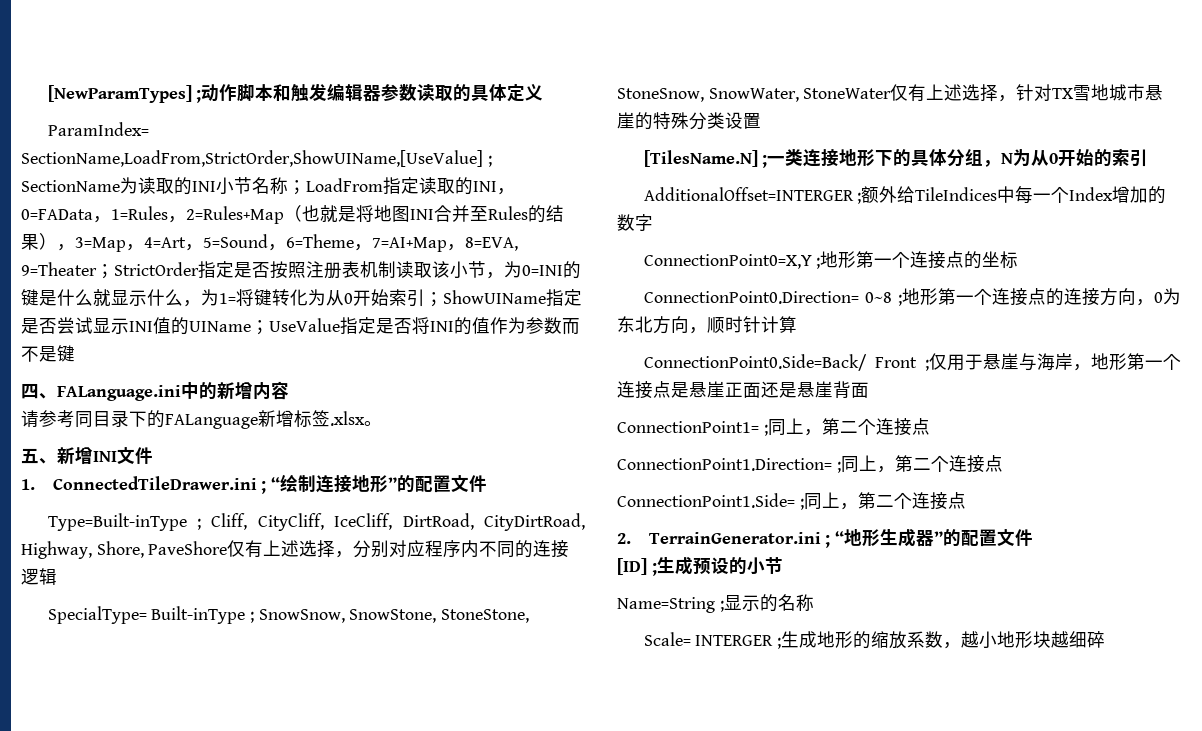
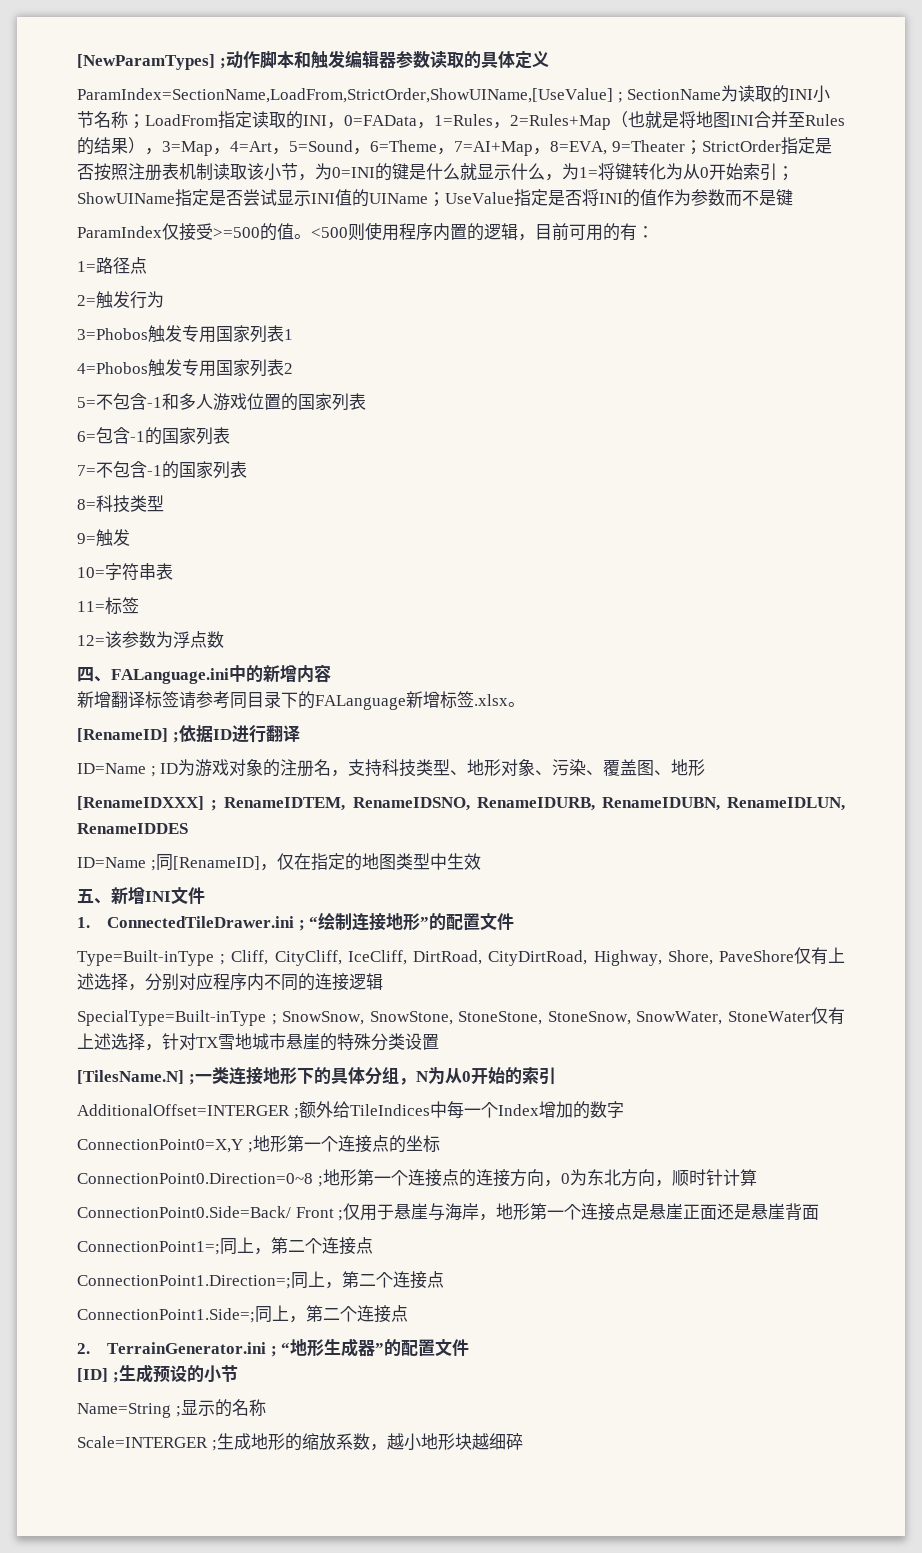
- ParamIndex= SectionName,LoadFrom,StrictOrder,ShowUIName,[UseValue] ;
+ ParamIndex=SectionName,LoadFrom,StrictOrder,ShowUIName,[UseValue] ;
+ ParamIndex仅接受>=500的值。<500则使用程序内置的逻辑，目前可用的有：
+ 1=路径点
+ 2=触发行为
+ 3=Phobos触发专用国家列表1
+ 4=Phobos触发专用国家列表2
+ 5=不包含-1和多人游戏位置的国家列表
+ 6=包含-1的国家列表
+ 7=不包含-1的国家列表
+ 8=科技类型
+ 9=触发
+ 10=字符串表
+ 11=标签
+ 12=该参数为浮点数
- 请参考同目录下的FALanguage新增标签.xlsx。
+ 新增翻译标签请参考同目录下的FALanguage新增标签.xlsx。
+ [RenameID] ;依据ID进行翻译
+ ID=Name ; ID为游戏对象的注册名，支持科技类型、地形对象、污染、覆盖图、地形
+ [RenameIDXXX] ; RenameIDTEM, RenameIDSNO, RenameIDURB, RenameIDUBN, RenameIDLUN, RenameIDDES
+ ID=Name ;同[RenameID]，仅在指定的地图类型中生效
- SpecialType= Built-inType ; SnowSnow, SnowStone, StoneStone, StoneSnow, SnowWater, StoneWater仅有上述选择，针对TX雪地城市悬崖的特殊分类设置
+ SpecialType=Built-inType ; SnowSnow, SnowStone, StoneStone, StoneSnow, SnowWater, StoneWater仅有上述选择，针对TX雪地城市悬崖的特殊分类设置
- ConnectionPoint0.Direction= 0~8 ;地形第一个连接点的连接方向，0为东北方向，顺时针计算
+ ConnectionPoint0.Direction=0~8 ;地形第一个连接点的连接方向，0为东北方向，顺时针计算
- ConnectionPoint1= ;同上，第二个连接点
- ConnectionPoint1.Direction= ;同上，第二个连接点
- ConnectionPoint1.Side= ;同上，第二个连接点
+ ConnectionPoint1=;同上，第二个连接点
+ ConnectionPoint1.Direction=;同上，第二个连接点
+ ConnectionPoint1.Side=;同上，第二个连接点
- Scale= INTERGER ;生成地形的缩放系数，越小地形块越细碎
+ Scale=INTERGER ;生成地形的缩放系数，越小地形块越细碎

